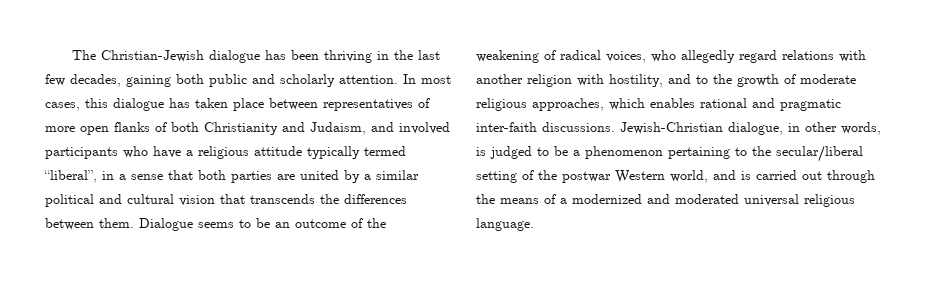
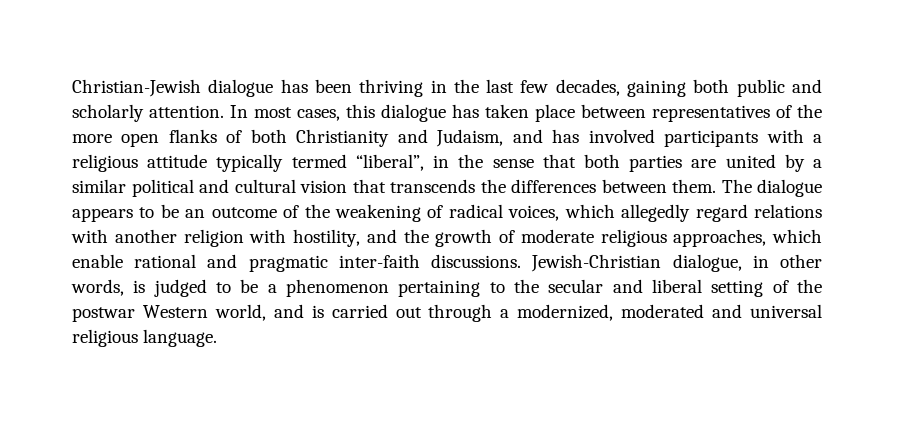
- The Christian-Jewish dialogue has been thriving in the last few decades, gaining both public and scholarly attention.
+ Christian-Jewish dialogue has been thriving in the last few decades, gaining both public and scholarly attention.
- In most cases, this dialogue has taken place between representatives of more open flanks of both Christianity and Judaism, and involved participants who have a religious attitude typically termed “liberal”, in a sense that both parties are united by a similar political and cultural vision that transcends the differences between them.
+ In most cases, this dialogue has taken place between representatives of the more open flanks of both Christianity and Judaism, and has involved participants with a religious attitude typically termed “liberal”, in the sense that both parties are united by a similar political and cultural vision that transcends the differences between them.
- Dialogue seems to be an outcome of the weakening of radical voices, who allegedly regard relations with another religion with hostility, and to the growth of moderate religious approaches, which enables rational and pragmatic inter-faith discussions.
+ The dialogue appears to be an outcome of the weakening of radical voices, which allegedly regard relations with another religion with hostility, and the growth of moderate religious approaches, which enable rational and pragmatic inter-faith discussions.
- Jewish-Christian dialogue, in other words, is judged to be a phenomenon pertaining to the secular/liberal setting of the postwar Western world, and is carried out through the means of a modernized and moderated universal religious language.
+ Jewish-Christian dialogue, in other words, is judged to be a phenomenon pertaining to the secular and liberal setting of the postwar Western world, and is carried out through a modernized, moderated and universal religious language.

